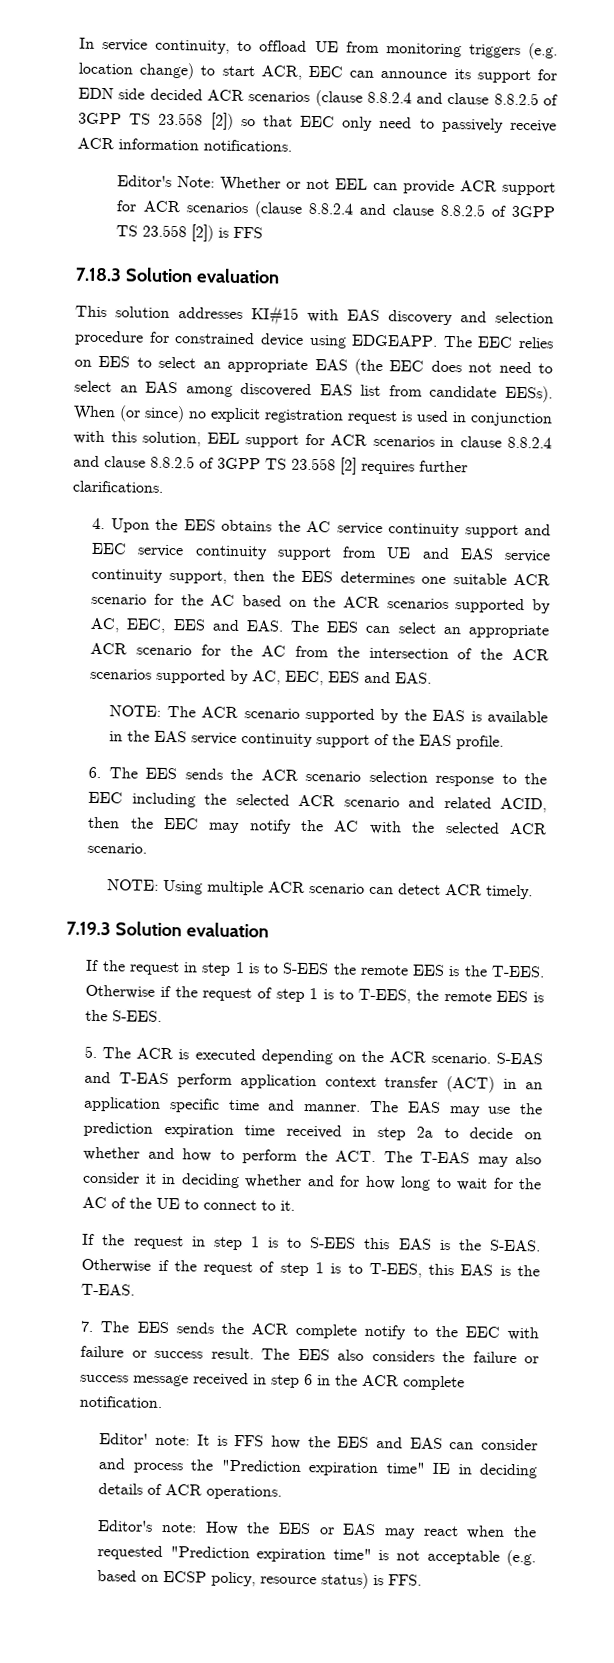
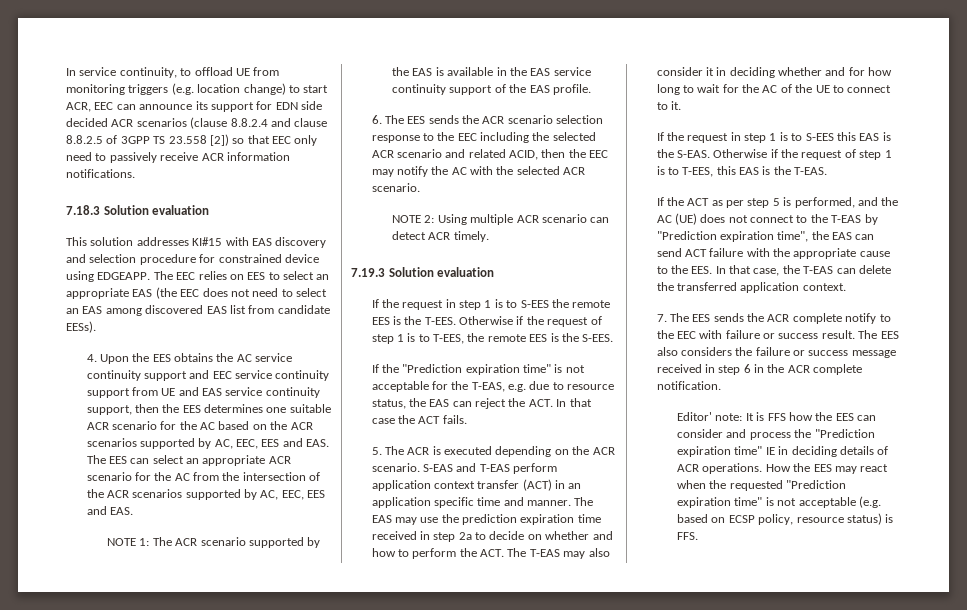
- Editor's Note: Whether or not EEL can provide ACR support for ACR scenarios (clause 8.8.2.4 and clause 8.8.2.5 of 3GPP TS 23.558 [2]) is FFS
- When (or since) no explicit registration request is used in conjunction with this solution, EEL support for ACR scenarios in clause 8.8.2.4 and clause 8.8.2.5 of 3GPP TS 23.558 [2] requires further clarifications.
- NOTE: The ACR scenario supported by the EAS is available in the EAS service continuity support of the EAS profile.
+ NOTE 1: The ACR scenario supported by the EAS is available in the EAS service continuity support of the EAS profile.
- NOTE: Using multiple ACR scenario can detect ACR timely.
+ NOTE 2: Using multiple ACR scenario can detect ACR timely.
+ If the "Prediction expiration time" is not acceptable for the T-EAS, e.g. due to resource status, the EAS can reject the ACT. In that case the ACT fails.
+ If the ACT as per step 5 is performed, and the AC (UE) does not connect to the T-EAS by "Prediction expiration time", the EAS can send ACT failure with the appropriate cause to the EES. In that case, the T-EAS can delete the transferred application context.
- Editor' note: It is FFS how the EES and EAS can consider and process the "Prediction expiration time" IE in deciding details of ACR operations.
- Editor's note: How the EES or EAS may react when the requested "Prediction expiration time" is not acceptable (e.g. based on ECSP policy, resource status) is FFS.
+ Editor' note: It is FFS how the EES can consider and process the "Prediction expiration time" IE in deciding details of ACR operations. How the EES may react when the requested "Prediction expiration time" is not acceptable (e.g. based on ECSP policy, resource status) is FFS.

